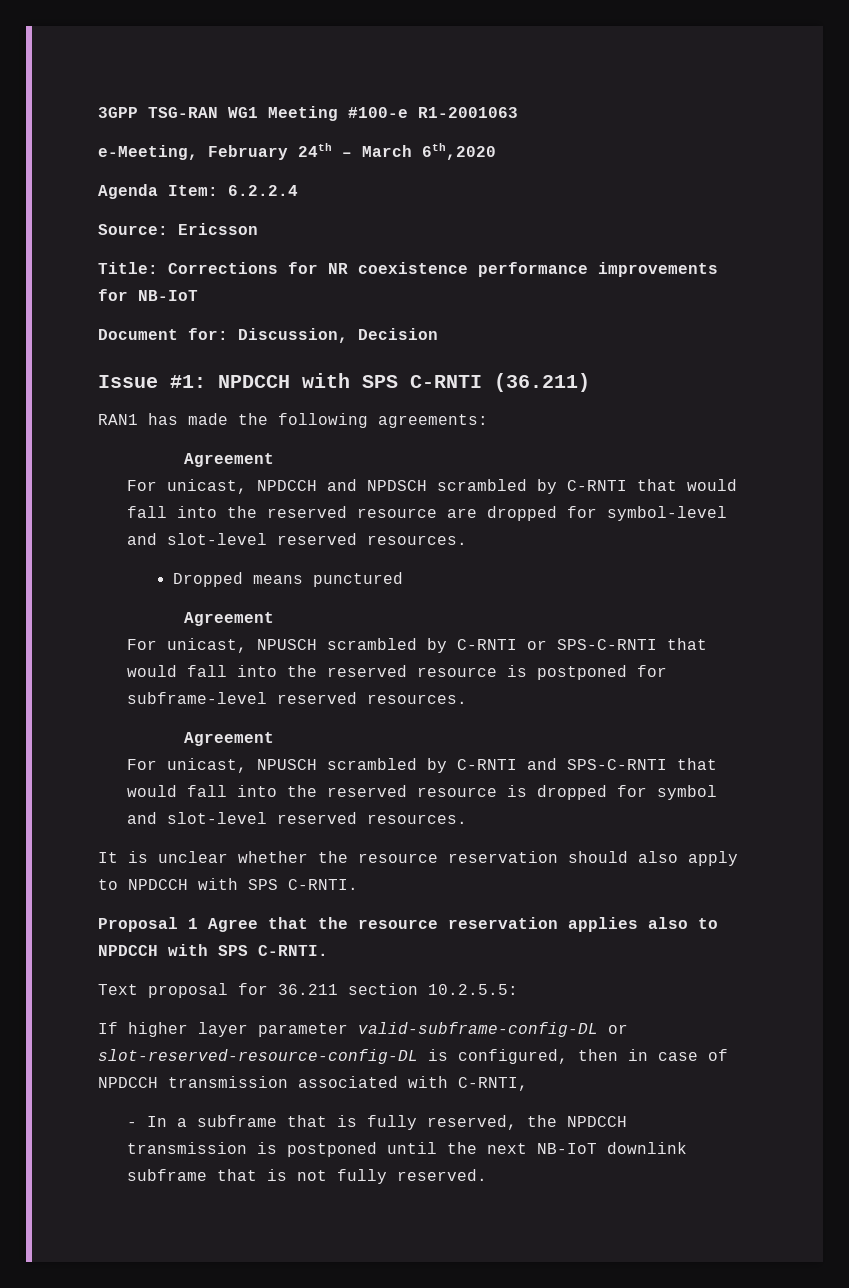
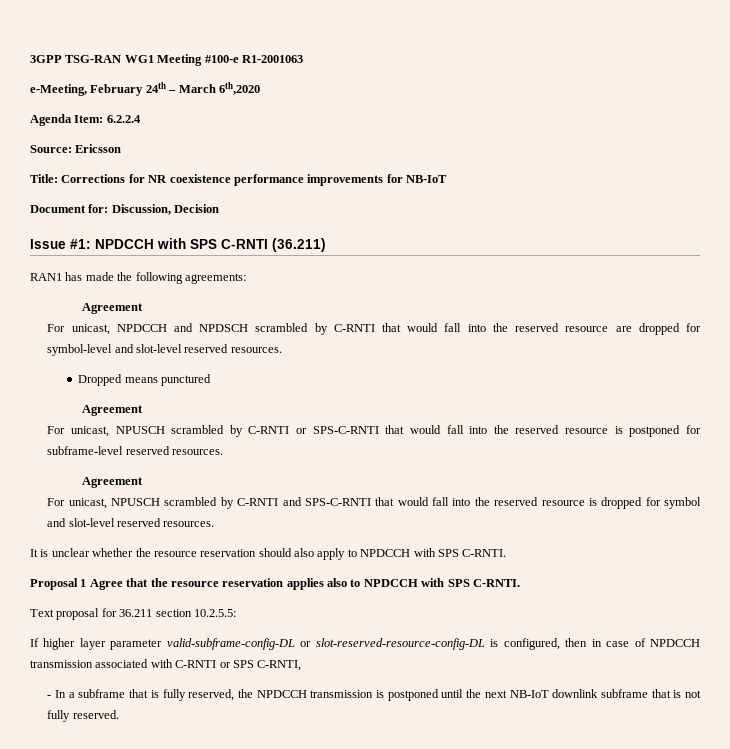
- If higher layer parameter valid-subframe-config-DL or slot-reserved-resource-config-DL is configured, then in case of NPDCCH transmission associated with C-RNTI,
+ If higher layer parameter valid-subframe-config-DL or slot-reserved-resource-config-DL is configured, then in case of NPDCCH transmission associated with C-RNTI or SPS C-RNTI,

